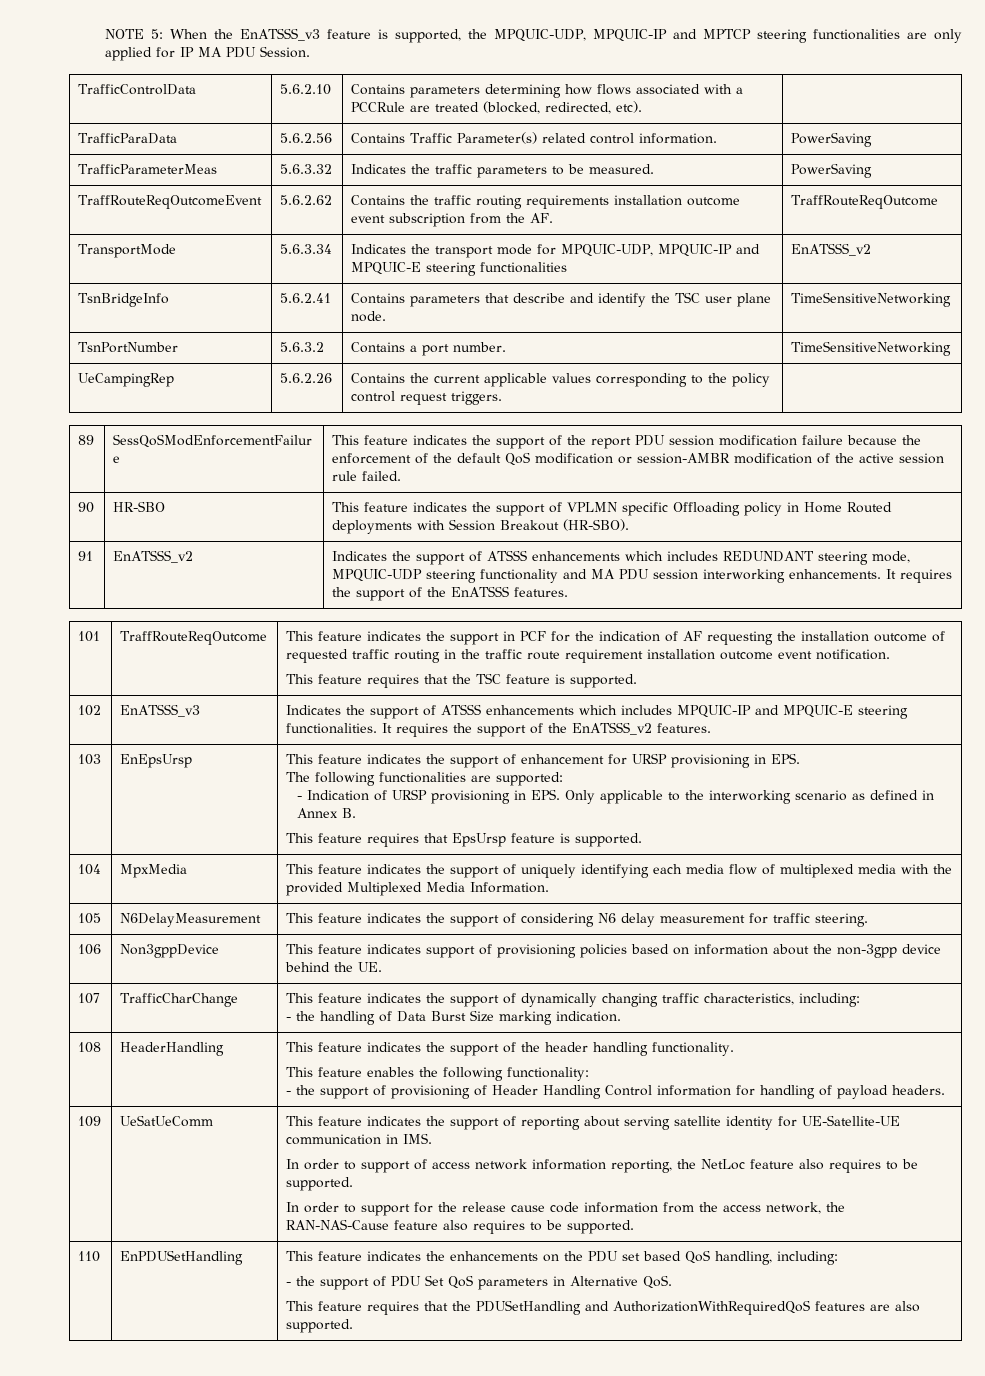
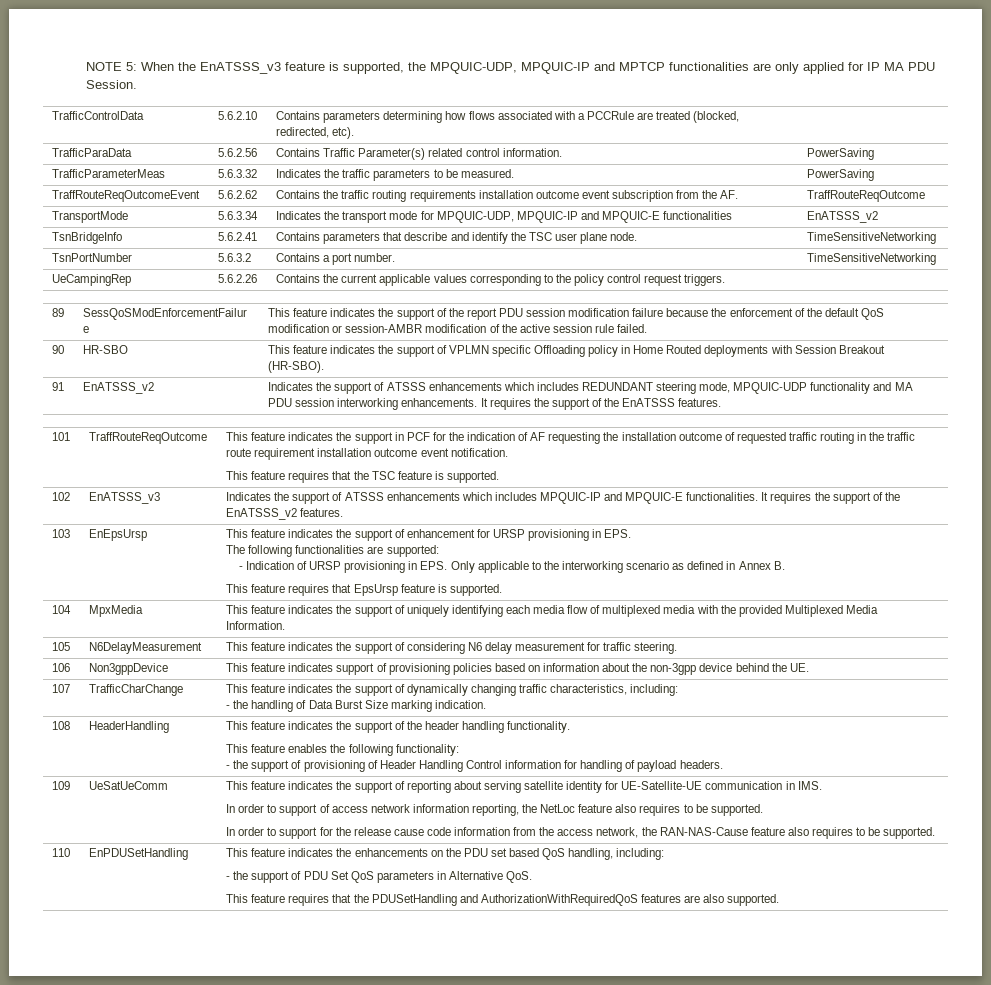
- NOTE 5: When the EnATSSS_v3 feature is supported, the MPQUIC-UDP, MPQUIC-IP and MPTCP steering functionalities are only applied for IP MA PDU Session.
+ NOTE 5: When the EnATSSS_v3 feature is supported, the MPQUIC-UDP, MPQUIC-IP and MPTCP functionalities are only applied for IP MA PDU Session.
- TransportMode | 5.6.3.34 | Indicates the transport mode for MPQUIC-UDP, MPQUIC-IP and MPQUIC-E steering functionalities | EnATSSS_v2
+ TransportMode | 5.6.3.34 | Indicates the transport mode for MPQUIC-UDP, MPQUIC-IP and MPQUIC-E functionalities | EnATSSS_v2
- 91 | EnATSSS_v2 | Indicates the support of ATSSS enhancements which includes REDUNDANT steering mode, MPQUIC-UDP steering functionality and MA PDU session interworking enhancements. It requires the support of the EnATSSS features.
+ 91 | EnATSSS_v2 | Indicates the support of ATSSS enhancements which includes REDUNDANT steering mode, MPQUIC-UDP functionality and MA PDU session interworking enhancements. It requires the support of the EnATSSS features.
- 102 | EnATSSS_v3 | Indicates the support of ATSSS enhancements which includes MPQUIC-IP and MPQUIC-E steering functionalities. It requires the support of the EnATSSS_v2 features.
+ 102 | EnATSSS_v3 | Indicates the support of ATSSS enhancements which includes MPQUIC-IP and MPQUIC-E functionalities. It requires the support of the EnATSSS_v2 features.

